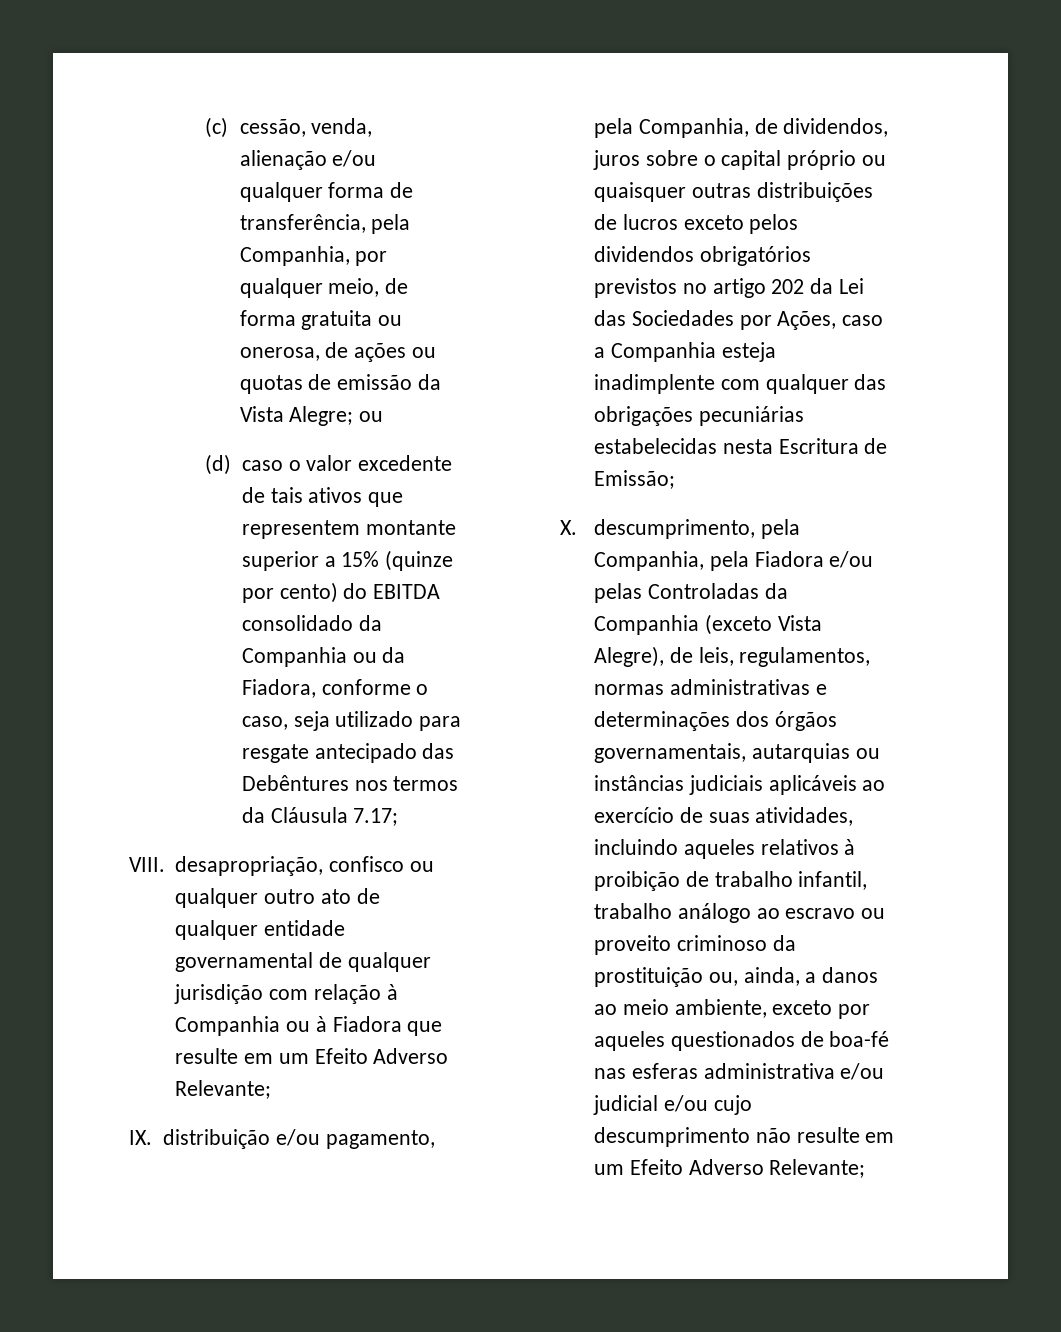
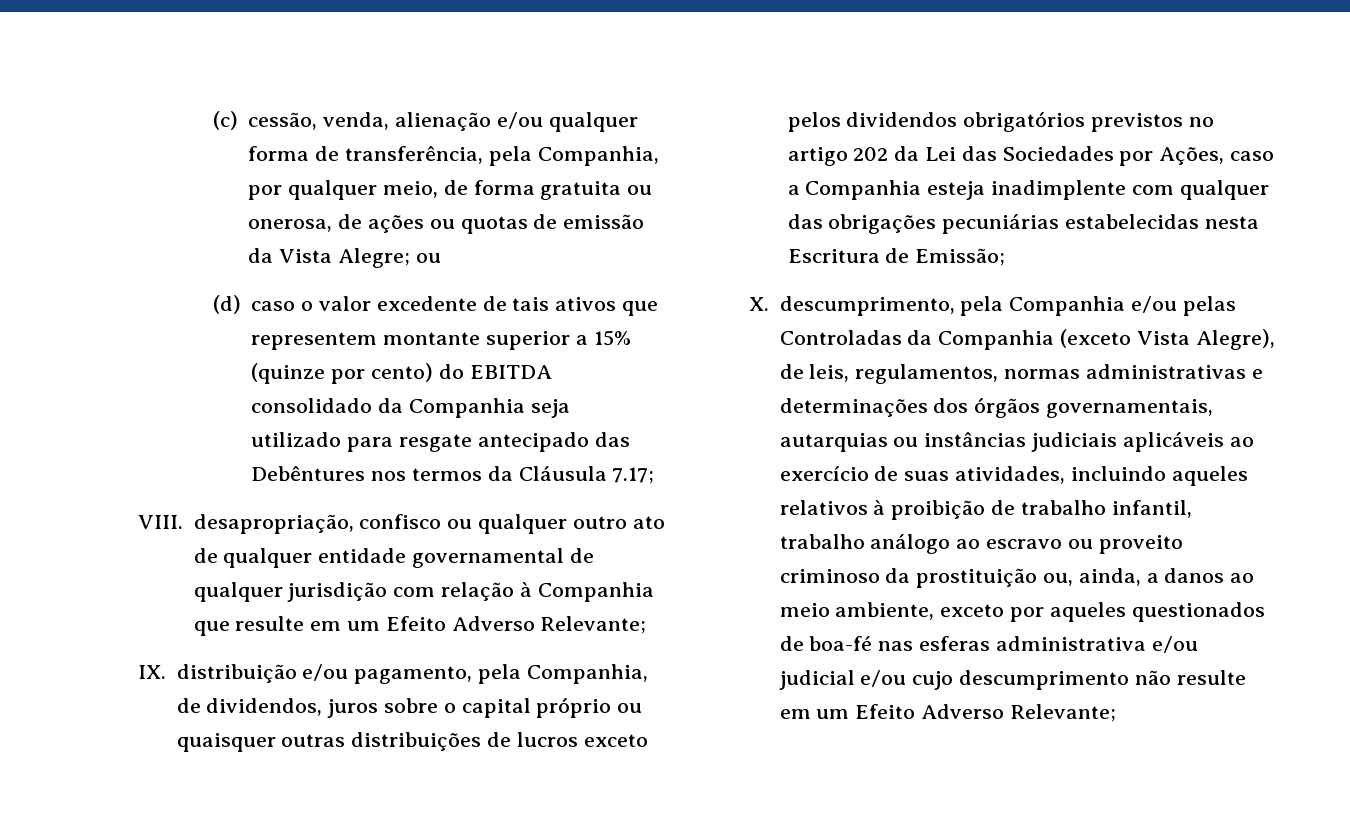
- (d) caso o valor excedente de tais ativos que representem montante superior a 15% (quinze por cento) do EBITDA consolidado da Companhia ou da Fiadora, conforme o caso, seja utilizado para resgate antecipado das Debêntures nos termos da Cláusula 7.17;
+ (d) caso o valor excedente de tais ativos que representem montante superior a 15% (quinze por cento) do EBITDA consolidado da Companhia seja utilizado para resgate antecipado das Debêntures nos termos da Cláusula 7.17;
- VIII. desapropriação, confisco ou qualquer outro ato de qualquer entidade governamental de qualquer jurisdição com relação à Companhia ou à Fiadora que resulte em um Efeito Adverso Relevante;
+ VIII. desapropriação, confisco ou qualquer outro ato de qualquer entidade governamental de qualquer jurisdição com relação à Companhia que resulte em um Efeito Adverso Relevante;
- X. descumprimento, pela Companhia, pela Fiadora e/ou pelas Controladas da Companhia (exceto Vista Alegre), de leis, regulamentos, normas administrativas e determinações dos órgãos governamentais, autarquias ou instâncias judiciais aplicáveis ao exercício de suas atividades, incluindo aqueles relativos à proibição de trabalho infantil, trabalho análogo ao escravo ou proveito criminoso da prostituição ou, ainda, a danos ao meio ambiente, exceto por aqueles questionados de boa-fé nas esferas administrativa e/ou judicial e/ou cujo descumprimento não resulte em um Efeito Adverso Relevante;
+ X. descumprimento, pela Companhia e/ou pelas Controladas da Companhia (exceto Vista Alegre), de leis, regulamentos, normas administrativas e determinações dos órgãos governamentais, autarquias ou instâncias judiciais aplicáveis ao exercício de suas atividades, incluindo aqueles relativos à proibição de trabalho infantil, trabalho análogo ao escravo ou proveito criminoso da prostituição ou, ainda, a danos ao meio ambiente, exceto por aqueles questionados de boa-fé nas esferas administrativa e/ou judicial e/ou cujo descumprimento não resulte em um Efeito Adverso Relevante;

